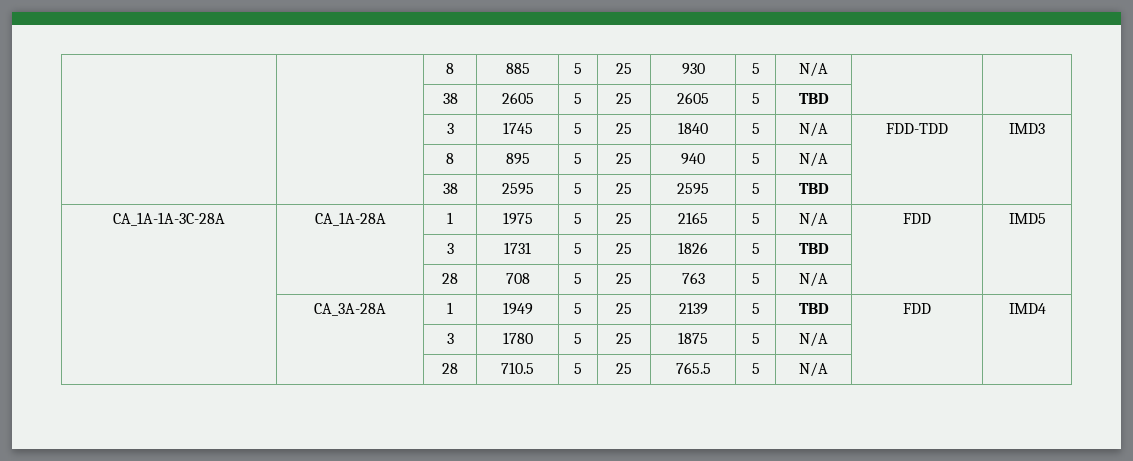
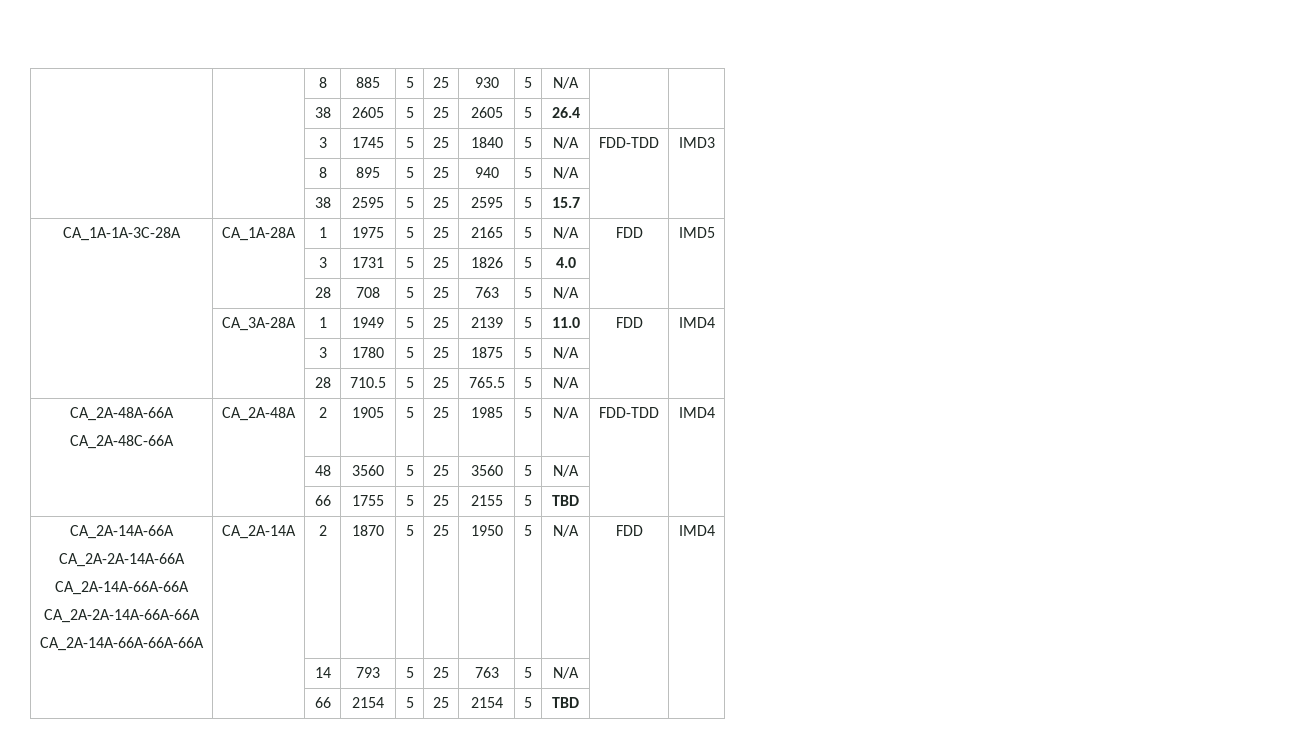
- | | 38 | 2605 | 5 | 25 | 2605 | 5 | TBD | |
+ | | 38 | 2605 | 5 | 25 | 2605 | 5 | 26.4 | |
- | | 38 | 2595 | 5 | 25 | 2595 | 5 | TBD | |
+ | | 38 | 2595 | 5 | 25 | 2595 | 5 | 15.7 | |
- | | 3 | 1731 | 5 | 25 | 1826 | 5 | TBD | |
+ | | 3 | 1731 | 5 | 25 | 1826 | 5 | 4.0 | |
- | CA_3A-28A | 1 | 1949 | 5 | 25 | 2139 | 5 | TBD | FDD | IMD4
+ | CA_3A-28A | 1 | 1949 | 5 | 25 | 2139 | 5 | 11.0 | FDD | IMD4
+ CA_2A-48A-66A
+ CA_2A-48C-66A | CA_2A-48A | 2 | 1905 | 5 | 25 | 1985 | 5 | N/A | FDD-TDD | IMD4
+ | | 48 | 3560 | 5 | 25 | 3560 | 5 | N/A | |
+ | | 66 | 1755 | 5 | 25 | 2155 | 5 | TBD | |
+ CA_2A-14A-66A
+ CA_2A-2A-14A-66A
+ CA_2A-14A-66A-66A
+ CA_2A-2A-14A-66A-66A
+ CA_2A-14A-66A-66A-66A | CA_2A-14A | 2 | 1870 | 5 | 25 | 1950 | 5 | N/A | FDD | IMD4
+ | | 14 | 793 | 5 | 25 | 763 | 5 | N/A | |
+ | | 66 | 2154 | 5 | 25 | 2154 | 5 | TBD | |

